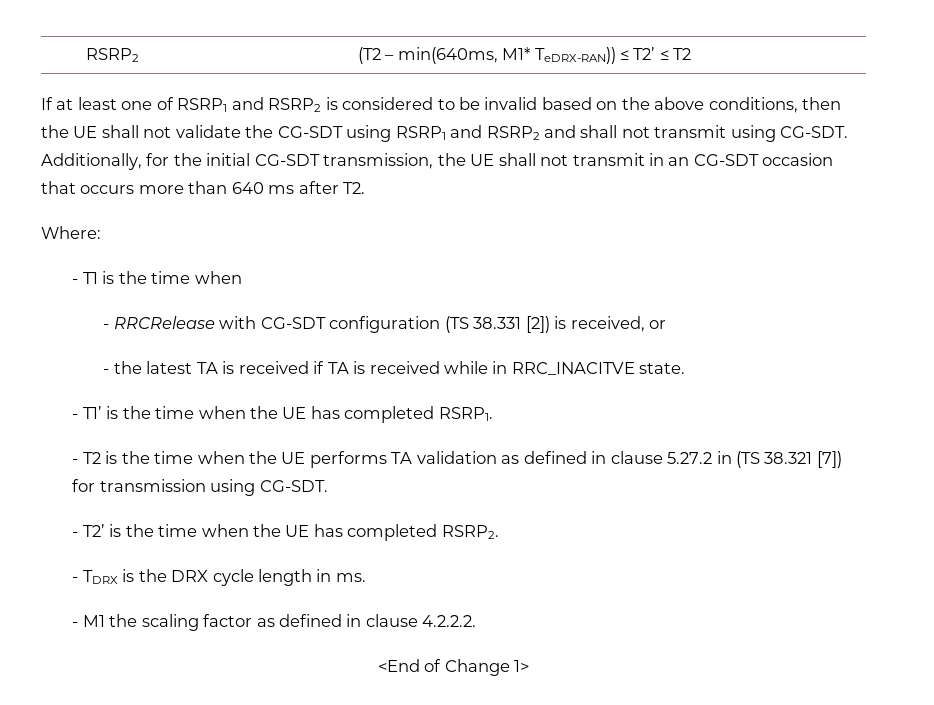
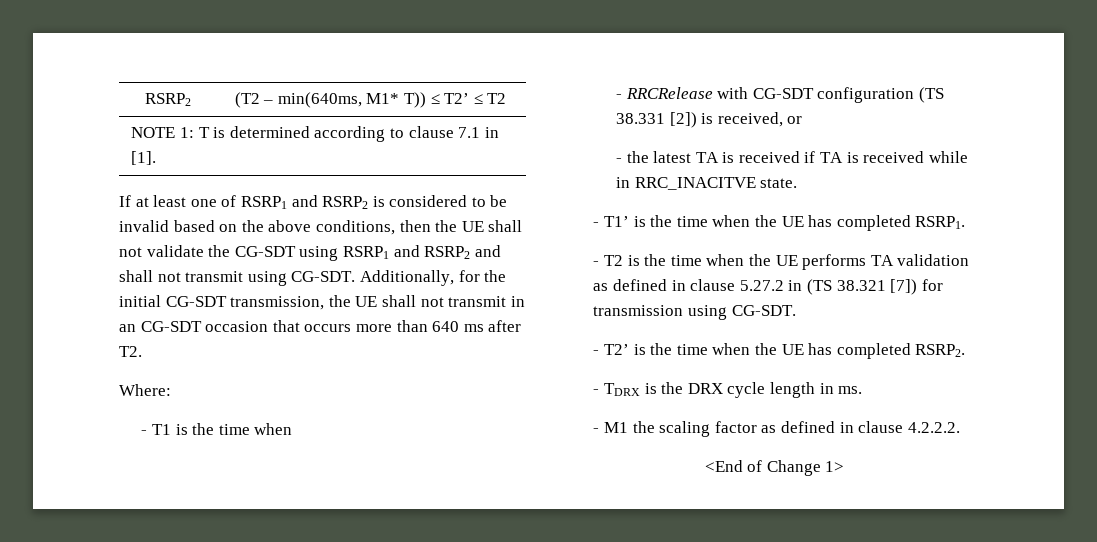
- RSRP2 | (T2 – min(640ms, M1* TeDRX-RAN)) ≤ T2’ ≤ T2
+ RSRP2 | (T2 – min(640ms, M1* T)) ≤ T2’ ≤ T2
+ NOTE 1: T is determined according to clause 7.1 in [1].

